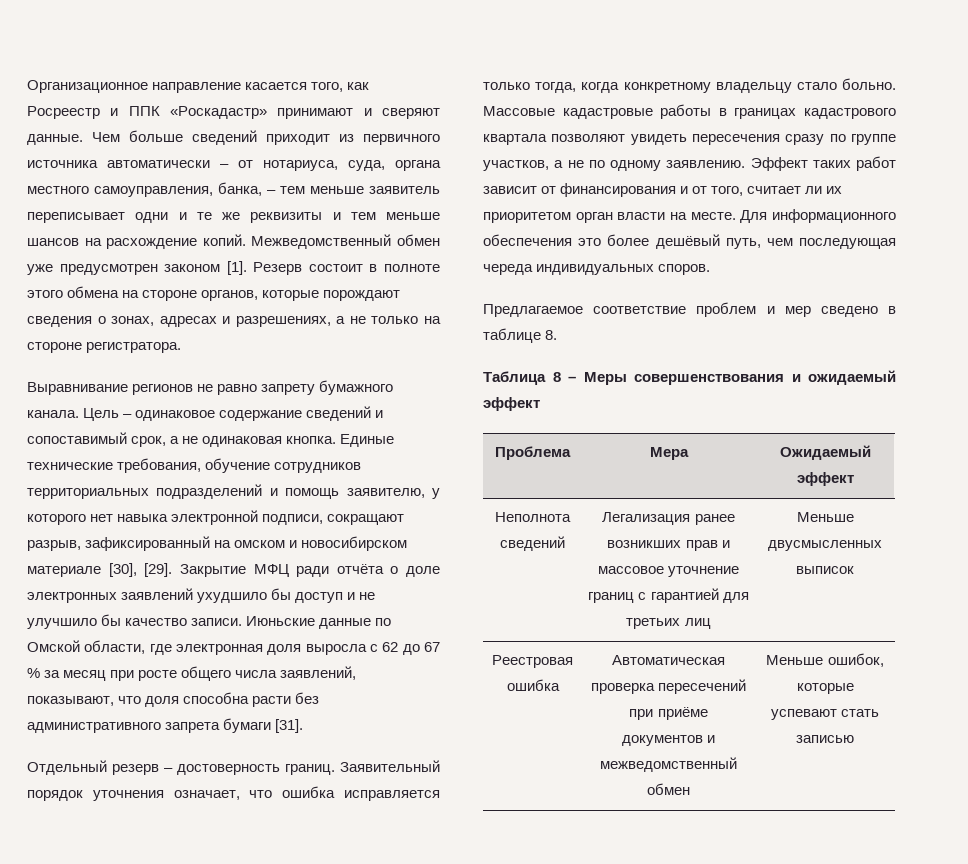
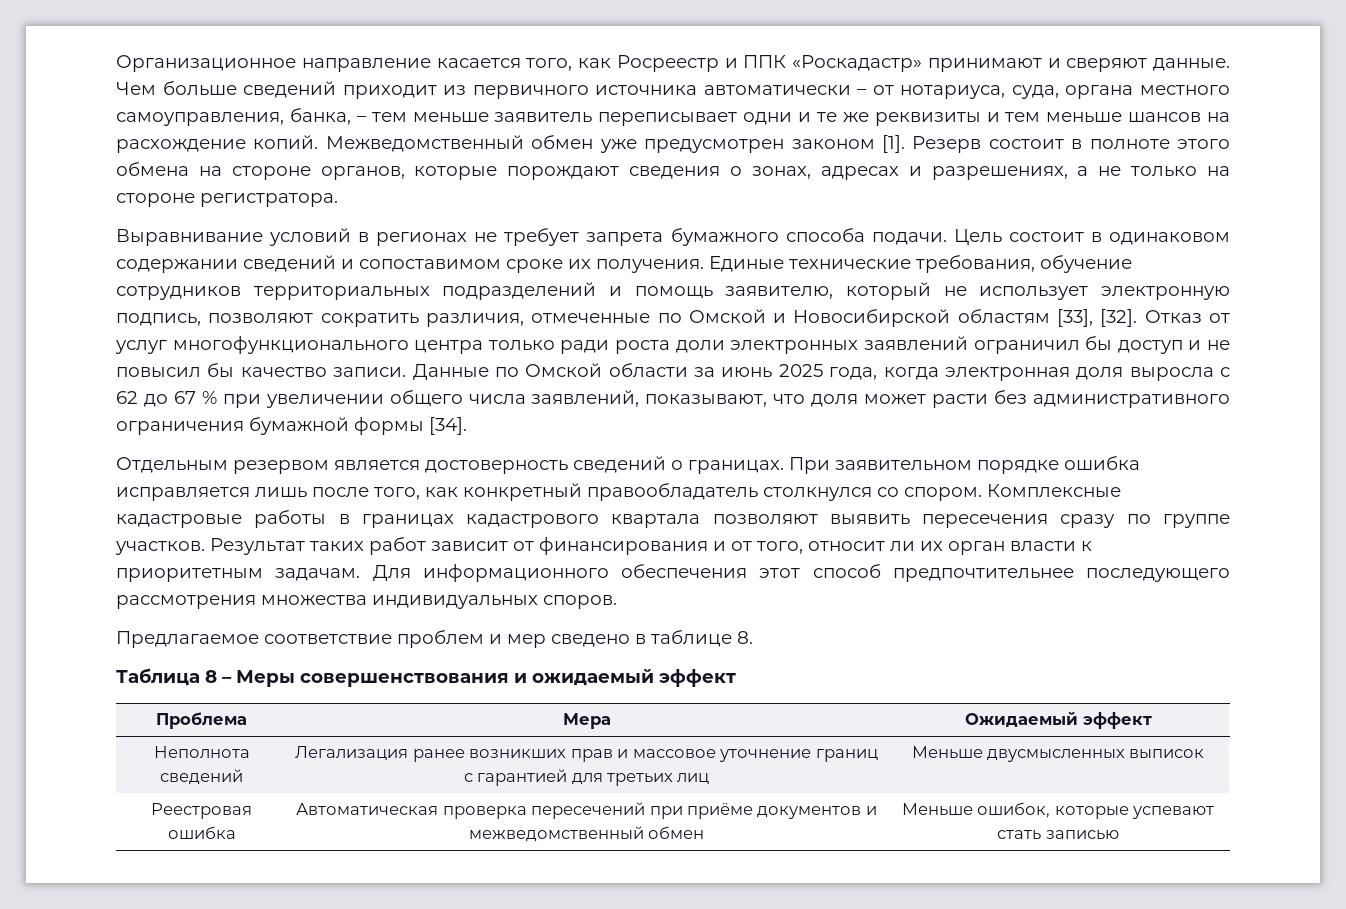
- Выравнивание регионов не равно запрету бумажного канала. Цель – одинаковое содержание сведений и сопоставимый срок, а не одинаковая кнопка.
+ Выравнивание условий в регионах не требует запрета бумажного способа подачи. Цель состоит в одинаковом содержании сведений и сопоставимом сроке их получения.
- Единые технические требования, обучение сотрудников территориальных подразделений и помощь заявителю, у которого нет навыка электронной подписи, сокращают разрыв, зафиксированный на омском и новосибирском материале [30], [29]. Закрытие МФЦ ради отчёта о доле электронных заявлений ухудшило бы доступ и не улучшило бы качество записи.
+ Единые технические требования, обучение сотрудников территориальных подразделений и помощь заявителю, который не использует электронную подпись, позволяют сократить различия, отмеченные по Омской и Новосибирской областям [33], [32]. Отказ от услуг многофункционального центра только ради роста доли электронных заявлений ограничил бы доступ и не повысил бы качество записи.
- Июньские данные по Омской области, где электронная доля выросла с 62 до 67 % за месяц при росте общего числа заявлений, показывают, что доля способна расти без административного запрета бумаги [31].
- Отдельный резерв – достоверность границ. Заявительный порядок уточнения означает, что ошибка исправляется только тогда, когда конкретному владельцу стало больно. Массовые кадастровые работы в границах кадастрового квартала позволяют увидеть пересечения сразу по группе участков, а не по одному заявлению. Эффект таких работ зависит от финансирования и от того, считает ли их приоритетом орган власти на месте. Для информационного обеспечения это более дешёвый путь, чем последующая череда индивидуальных споров.
+ Данные по Омской области за июнь 2025 года, когда электронная доля выросла с 62 до 67 % при увеличении общего числа заявлений, показывают, что доля может расти без административного ограничения бумажной формы [34].
+ Отдельным резервом является достоверность сведений о границах. При заявительном порядке ошибка исправляется лишь после того, как конкретный правообладатель столкнулся со спором. Комплексные кадастровые работы в границах кадастрового квартала позволяют выявить пересечения сразу по группе участков. Результат таких работ зависит от финансирования и от того, относит ли их орган власти к приоритетным задачам. Для информационного обеспечения этот способ предпочтительнее последующего рассмотрения множества индивидуальных споров.

